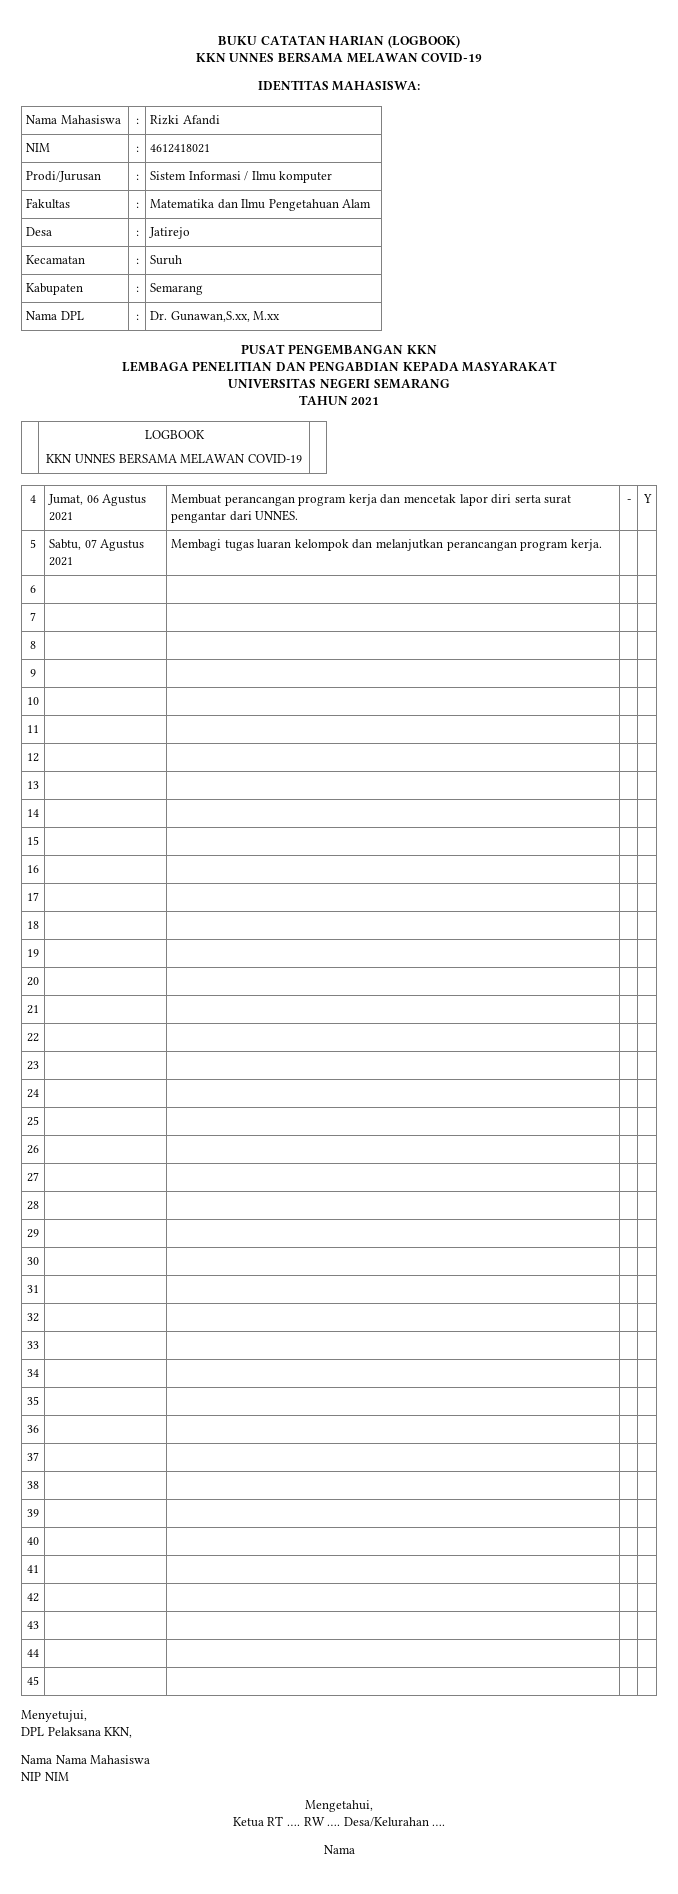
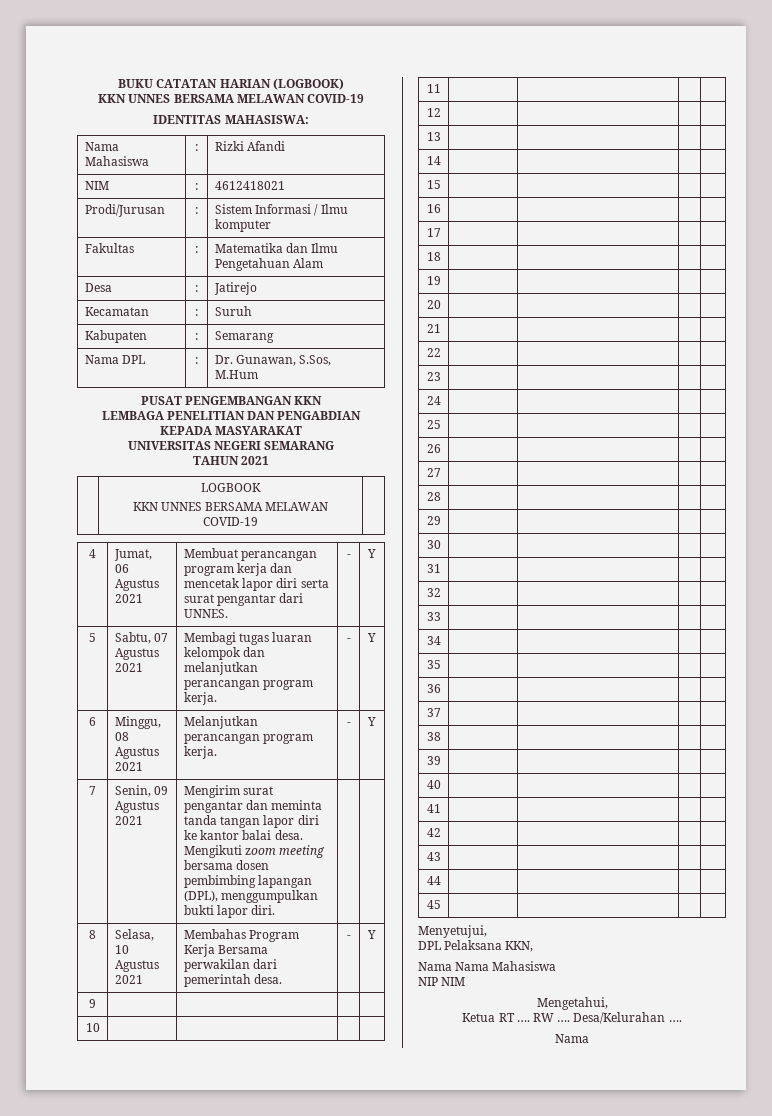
- Nama DPL | : | Dr. Gunawan,S.xx, M.xx
+ Nama DPL | : | Dr. Gunawan, S.Sos, M.Hum
- 5 | Sabtu, 07 Agustus 2021 | Membagi tugas luaran kelompok dan melanjutkan perancangan program kerja. | |
+ 5 | Sabtu, 07 Agustus 2021 | Membagi tugas luaran kelompok dan melanjutkan perancangan program kerja. | - | Y
- 6 | | | |
- 7 | | | |
- 8 | | | |
+ 6 | Minggu, 08 Agustus 2021 | Melanjutkan perancangan program kerja. | - | Y
+ 7 | Senin, 09 Agustus 2021 | Mengirim surat pengantar dan meminta tanda tangan lapor diri ke kantor balai desa. Mengikuti zoom meeting bersama dosen pembimbing lapangan (DPL), menggumpulkan bukti lapor diri. | |
+ 8 | Selasa, 10 Agustus 2021 | Membahas Program Kerja Bersama perwakilan dari pemerintah desa. | - | Y

